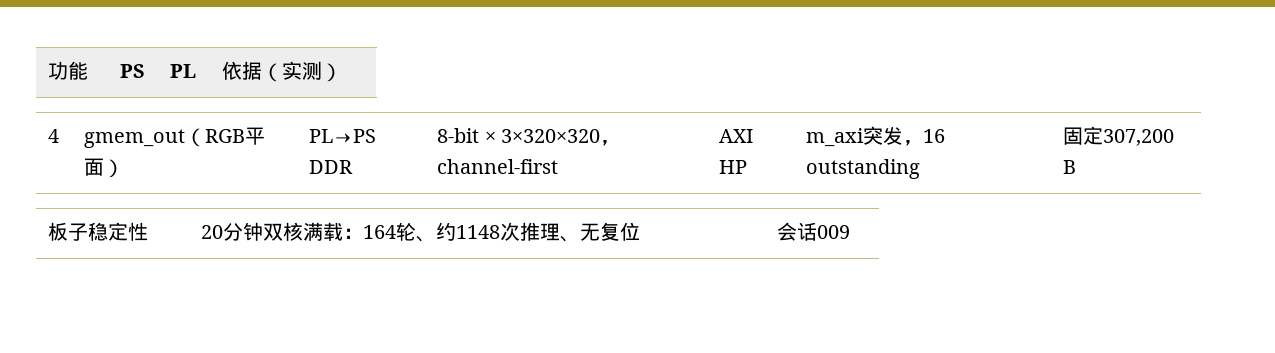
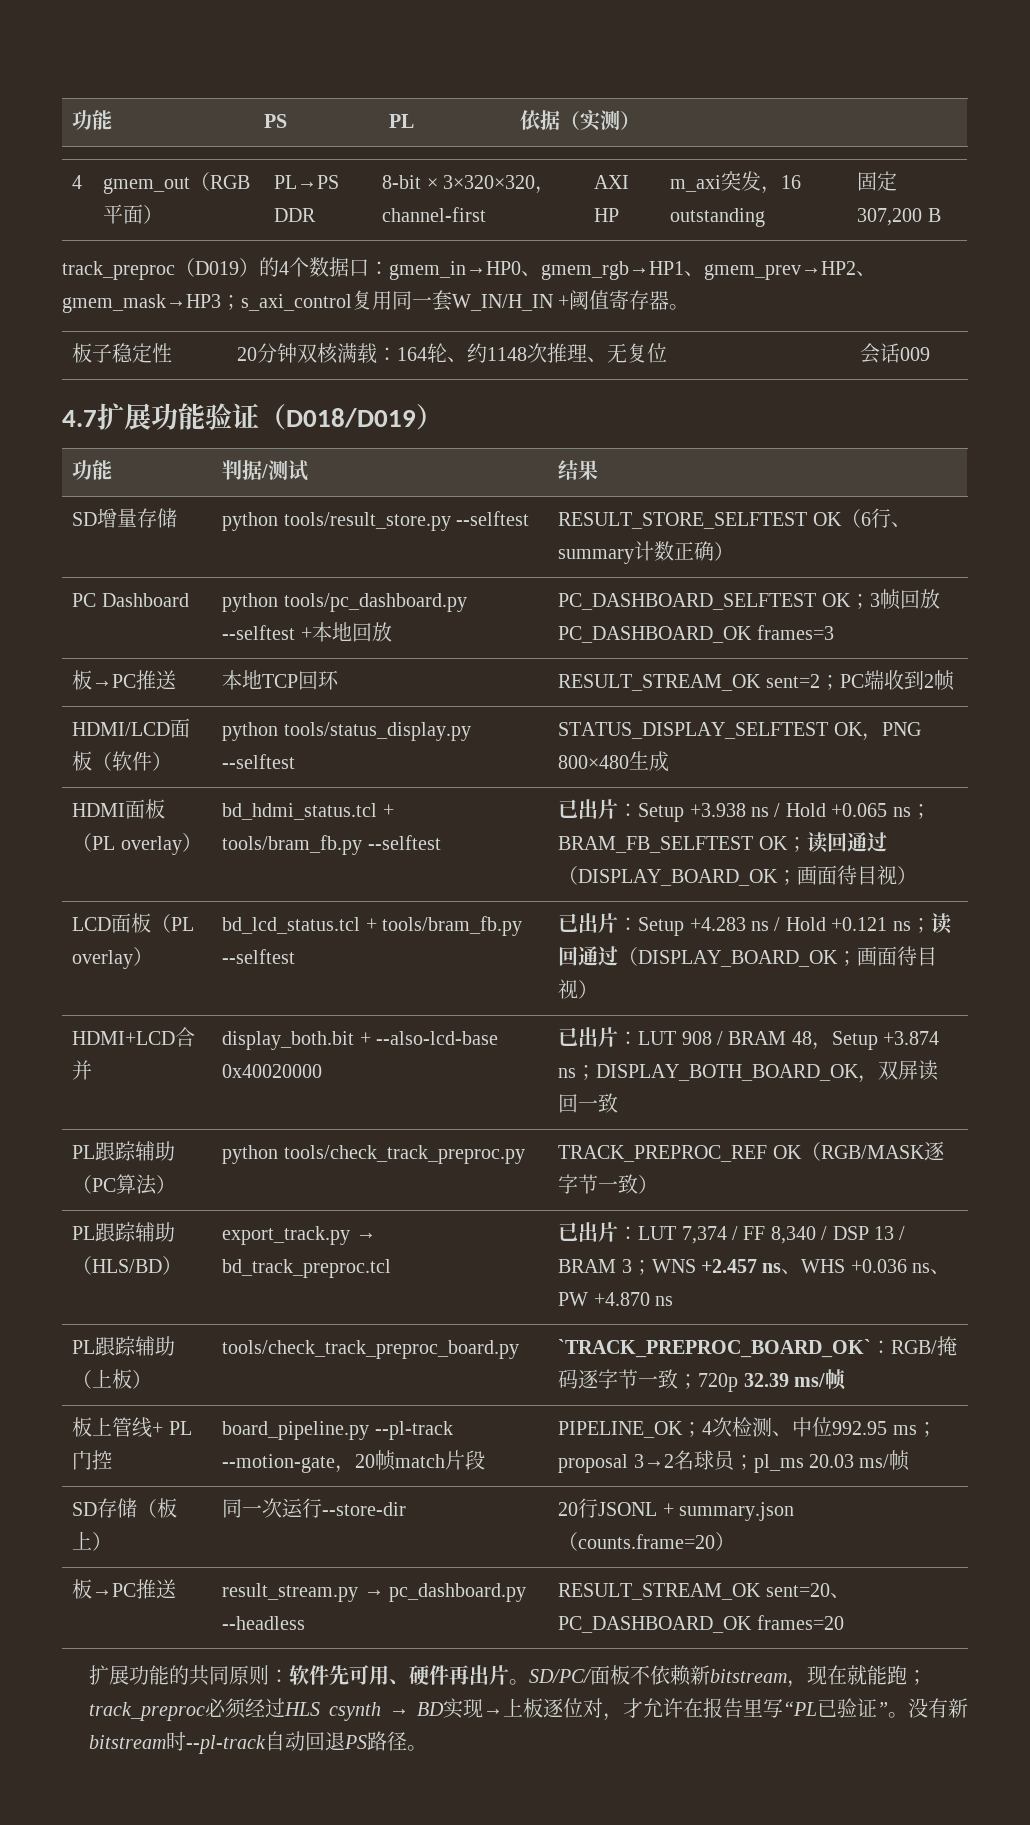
+ track_preproc（D019）的4个数据口：gmem_in→HP0、gmem_rgb→HP1、gmem_prev→HP2、gmem_mask→HP3；s_axi_control复用同一套W_IN/H_IN +阈值寄存器。
+ 4.7扩展功能验证（D018/D019）
+ 功能 | 判据/测试 | 结果
+ SD增量存储 | python tools/result_store.py --selftest | RESULT_STORE_SELFTEST OK（6行、summary计数正确）
+ PC Dashboard | python tools/pc_dashboard.py --selftest +本地回放 | PC_DASHBOARD_SELFTEST OK；3帧回放PC_DASHBOARD_OK frames=3
+ 板→PC推送 | 本地TCP回环 | RESULT_STREAM_OK sent=2；PC端收到2帧
+ HDMI/LCD面板（软件） | python tools/status_display.py --selftest | STATUS_DISPLAY_SELFTEST OK，PNG 800×480生成
+ HDMI面板（PL overlay） | bd_hdmi_status.tcl + tools/bram_fb.py --selftest | 已出片：Setup +3.938 ns / Hold +0.065 ns；BRAM_FB_SELFTEST OK；读回通过（DISPLAY_BOARD_OK；画面待目视）
+ LCD面板（PL overlay） | bd_lcd_status.tcl + tools/bram_fb.py --selftest | 已出片：Setup +4.283 ns / Hold +0.121 ns；读回通过（DISPLAY_BOARD_OK；画面待目视）
+ HDMI+LCD合并 | display_both.bit + --also-lcd-base 0x40020000 | 已出片：LUT 908 / BRAM 48，Setup +3.874 ns；DISPLAY_BOTH_BOARD_OK，双屏读回一致
+ PL跟踪辅助（PC算法） | python tools/check_track_preproc.py | TRACK_PREPROC_REF OK（RGB/MASK逐字节一致）
+ PL跟踪辅助（HLS/BD） | export_track.py → bd_track_preproc.tcl | 已出片：LUT 7,374 / FF 8,340 / DSP 13 / BRAM 3；WNS +2.457 ns、WHS +0.036 ns、PW +4.870 ns
+ PL跟踪辅助（上板） | tools/check_track_preproc_board.py | `TRACK_PREPROC_BOARD_OK`：RGB/掩码逐字节一致；720p 32.39 ms/帧
+ 板上管线+ PL门控 | board_pipeline.py --pl-track --motion-gate，20帧match片段 | PIPELINE_OK；4次检测、中位992.95 ms；proposal 3→2名球员；pl_ms 20.03 ms/帧
+ SD存储（板上） | 同一次运行--store-dir | 20行JSONL + summary.json（counts.frame=20）
+ 板→PC推送 | result_stream.py → pc_dashboard.py --headless | RESULT_STREAM_OK sent=20、PC_DASHBOARD_OK frames=20
+ 扩展功能的共同原则：软件先可用、硬件再出片。SD/PC/面板不依赖新bitstream，现在就能跑；track_preproc必须经过HLS csynth → BD实现→上板逐位对，才允许在报告里写“PL已验证”。没有新bitstream时--pl-track自动回退PS路径。

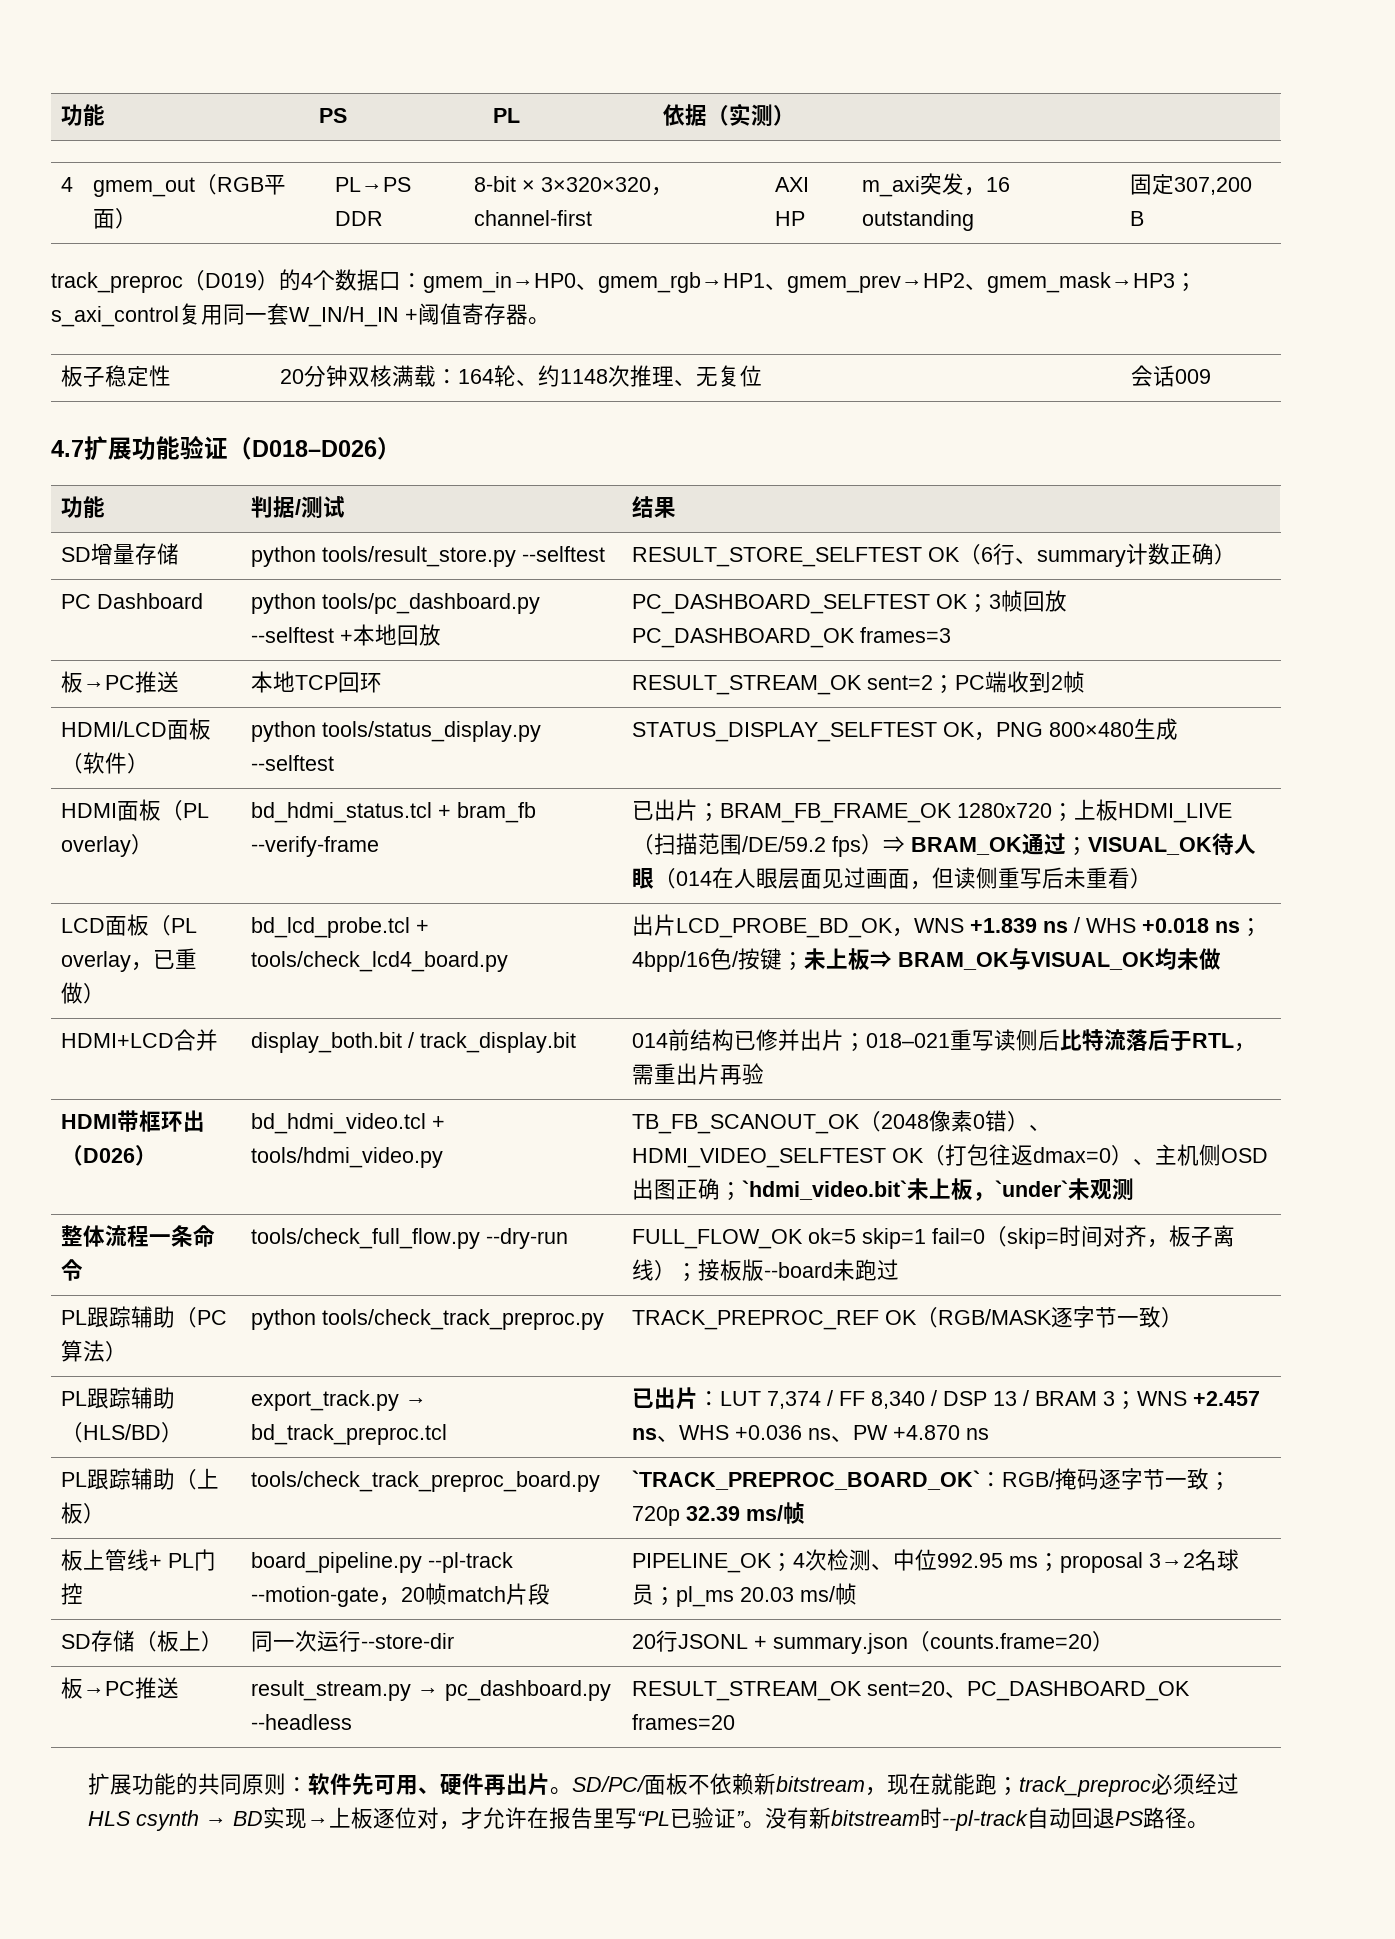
- 4.7扩展功能验证（D018/D019）
+ 4.7扩展功能验证（D018–D026）
- HDMI面板（PL overlay） | bd_hdmi_status.tcl + tools/bram_fb.py --selftest | 已出片：Setup +3.938 ns / Hold +0.065 ns；BRAM_FB_SELFTEST OK；读回通过（DISPLAY_BOARD_OK；画面待目视）
+ HDMI面板（PL overlay） | bd_hdmi_status.tcl + bram_fb --verify-frame | 已出片；BRAM_FB_FRAME_OK 1280x720；上板HDMI_LIVE（扫描范围/DE/59.2 fps）⇒ BRAM_OK通过；VISUAL_OK待人眼（014在人眼层面见过画面，但读侧重写后未重看）
- LCD面板（PL overlay） | bd_lcd_status.tcl + tools/bram_fb.py --selftest | 已出片：Setup +4.283 ns / Hold +0.121 ns；读回通过（DISPLAY_BOARD_OK；画面待目视）
- HDMI+LCD合并 | display_both.bit + --also-lcd-base 0x40020000 | 已出片：LUT 908 / BRAM 48，Setup +3.874 ns；DISPLAY_BOTH_BOARD_OK，双屏读回一致
+ LCD面板（PL overlay，已重做） | bd_lcd_probe.tcl + tools/check_lcd4_board.py | 出片LCD_PROBE_BD_OK，WNS +1.839 ns / WHS +0.018 ns；4bpp/16色/按键；未上板⇒ BRAM_OK与VISUAL_OK均未做
+ HDMI+LCD合并 | display_both.bit / track_display.bit | 014前结构已修并出片；018–021重写读侧后比特流落后于RTL，需重出片再验
+ HDMI带框环出（D026） | bd_hdmi_video.tcl + tools/hdmi_video.py | TB_FB_SCANOUT_OK（2048像素0错）、HDMI_VIDEO_SELFTEST OK（打包往返dmax=0）、主机侧OSD出图正确；`hdmi_video.bit`未上板，`under`未观测
+ 整体流程一条命令 | tools/check_full_flow.py --dry-run | FULL_FLOW_OK ok=5 skip=1 fail=0（skip=时间对齐，板子离线）；接板版--board未跑过

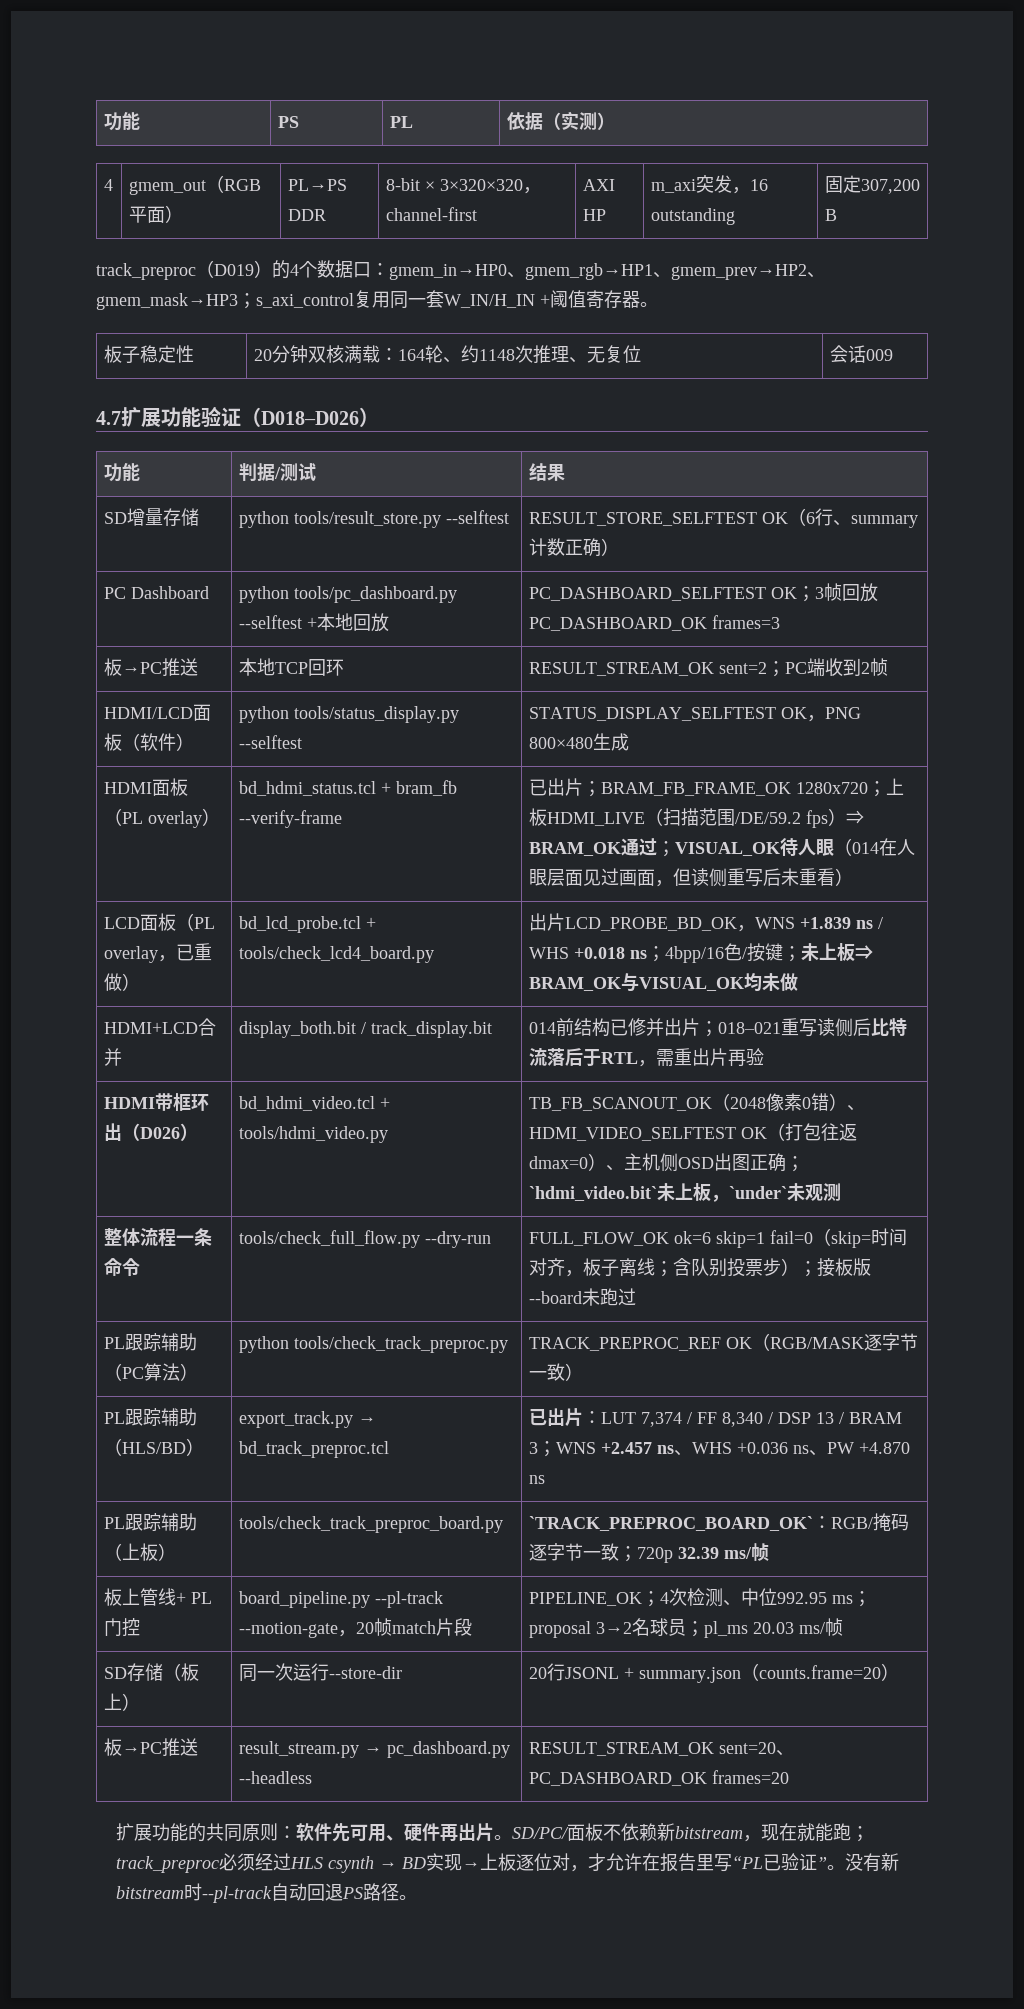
- 整体流程一条命令 | tools/check_full_flow.py --dry-run | FULL_FLOW_OK ok=5 skip=1 fail=0（skip=时间对齐，板子离线）；接板版--board未跑过
+ 整体流程一条命令 | tools/check_full_flow.py --dry-run | FULL_FLOW_OK ok=6 skip=1 fail=0（skip=时间对齐，板子离线；含队别投票步）；接板版--board未跑过

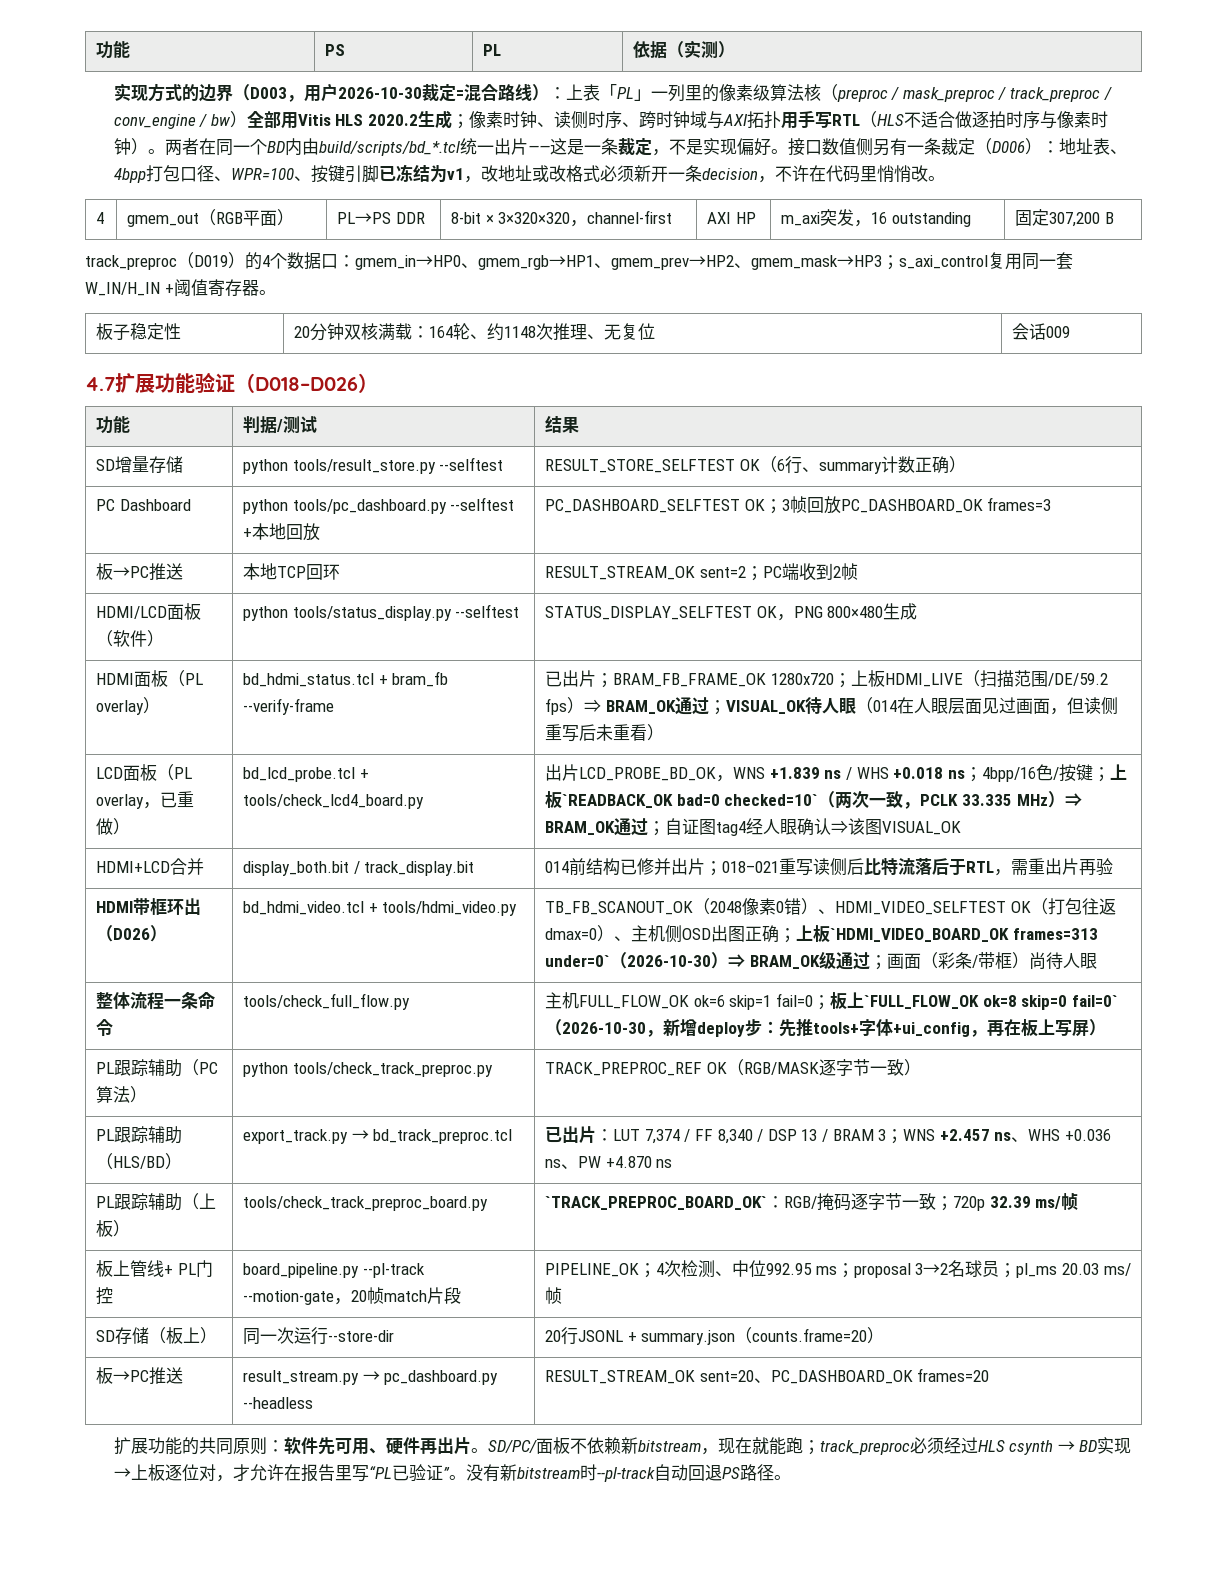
+ 实现方式的边界（D003，用户2026-10-30裁定=混合路线）：上表「PL」一列里的像素级算法核（preproc / mask_preproc / track_preproc / conv_engine / bw）全部用Vitis HLS 2020.2生成；像素时钟、读侧时序、跨时钟域与AXI拓扑用手写RTL（HLS不适合做逐拍时序与像素时钟）。两者在同一个BD内由build/scripts/bd_*.tcl统一出片——这是一条裁定，不是实现偏好。接口数值侧另有一条裁定（D006）：地址表、4bpp打包口径、WPR=100、按键引脚已冻结为v1，改地址或改格式必须新开一条decision，不许在代码里悄悄改。
- 出片LCD_PROBE_BD_OK，WNS +1.839 ns / WHS +0.018 ns；4bpp/16色/按键；未上板⇒ BRAM_OK与VISUAL_OK均未做
+ 出片LCD_PROBE_BD_OK，WNS +1.839 ns / WHS +0.018 ns；4bpp/16色/按键；上板`READBACK_OK bad=0 checked=10`（两次一致，PCLK 33.335 MHz）⇒ BRAM_OK通过；自证图tag4经人眼确认⇒该图VISUAL_OK
- TB_FB_SCANOUT_OK（2048像素0错）、HDMI_VIDEO_SELFTEST OK（打包往返dmax=0）、主机侧OSD出图正确；`hdmi_video.bit`未上板，`under`未观测
+ TB_FB_SCANOUT_OK（2048像素0错）、HDMI_VIDEO_SELFTEST OK（打包往返dmax=0）、主机侧OSD出图正确；上板`HDMI_VIDEO_BOARD_OK frames=313 under=0`（2026-10-30）⇒ BRAM_OK级通过；画面（彩条/带框）尚待人眼
- 整体流程一条命令 | tools/check_full_flow.py --dry-run | FULL_FLOW_OK ok=6 skip=1 fail=0（skip=时间对齐，板子离线；含队别投票步）；接板版--board未跑过
+ 整体流程一条命令 | tools/check_full_flow.py | 主机FULL_FLOW_OK ok=6 skip=1 fail=0；板上`FULL_FLOW_OK ok=8 skip=0 fail=0`（2026-10-30，新增deploy步：先推tools+字体+ui_config，再在板上写屏）

